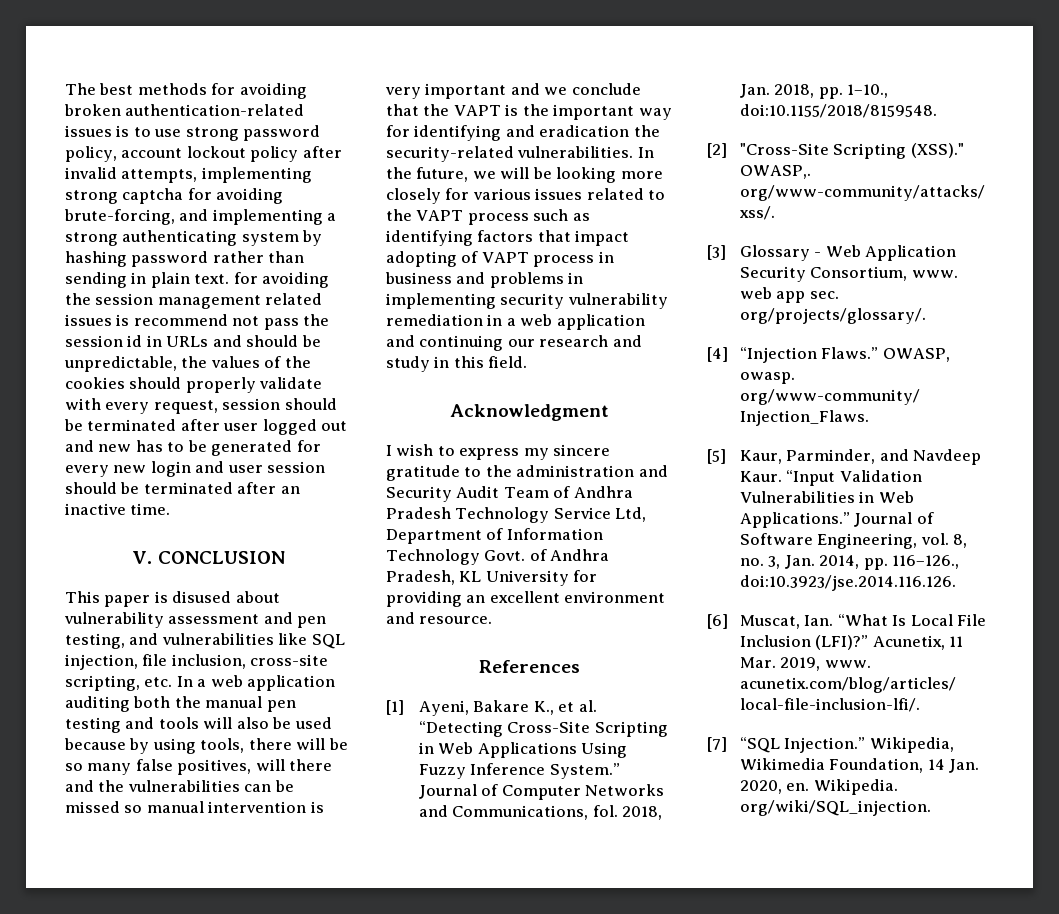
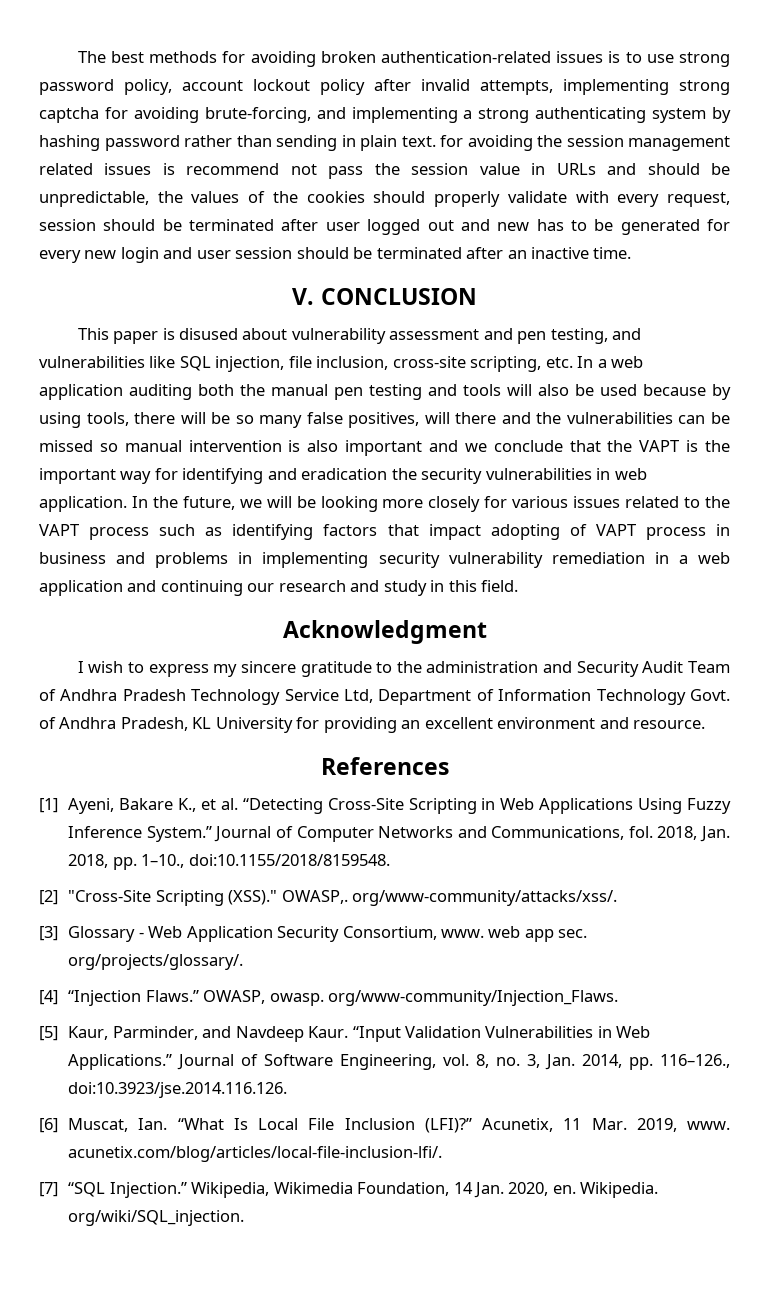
- The best methods for avoiding broken authentication-related issues is to use strong password policy, account lockout policy after invalid attempts, implementing strong captcha for avoiding brute-forcing, and implementing a strong authenticating system by hashing password rather than sending in plain text. for avoiding the session management related issues is recommend not pass the session id in URLs and should be unpredictable, the values of the cookies should properly validate with every request, session should be terminated after user logged out and new has to be generated for every new login and user session should be terminated after an inactive time.
+ The best methods for avoiding broken authentication-related issues is to use strong password policy, account lockout policy after invalid attempts, implementing strong captcha for avoiding brute-forcing, and implementing a strong authenticating system by hashing password rather than sending in plain text. for avoiding the session management related issues is recommend not pass the session value in URLs and should be unpredictable, the values of the cookies should properly validate with every request, session should be terminated after user logged out and new has to be generated for every new login and user session should be terminated after an inactive time.
- This paper is disused about vulnerability assessment and pen testing, and vulnerabilities like SQL injection, file inclusion, cross-site scripting, etc. In a web application auditing both the manual pen testing and tools will also be used because by using tools, there will be so many false positives, will there and the vulnerabilities can be missed so manual intervention is very important and we conclude that the VAPT is the important way for identifying and eradication the security-related vulnerabilities.
+ This paper is disused about vulnerability assessment and pen testing, and vulnerabilities like SQL injection, file inclusion, cross-site scripting, etc. In a web application auditing both the manual pen testing and tools will also be used because by using tools, there will be so many false positives, will there and the vulnerabilities can be missed so manual intervention is also important and we conclude that the VAPT is the important way for identifying and eradication the security vulnerabilities in web application.

